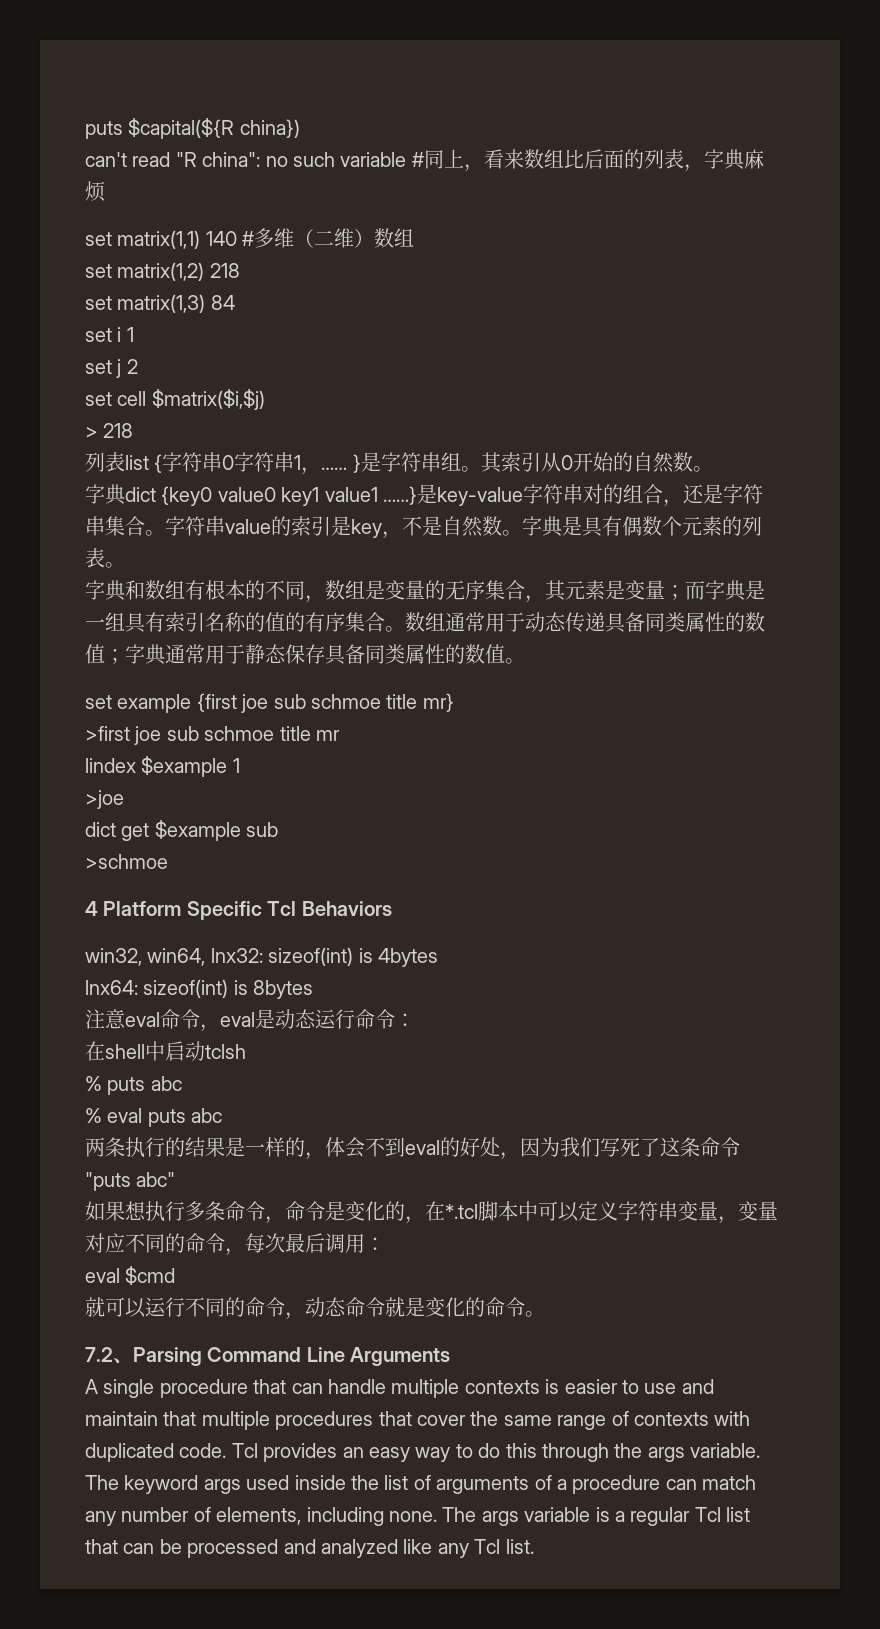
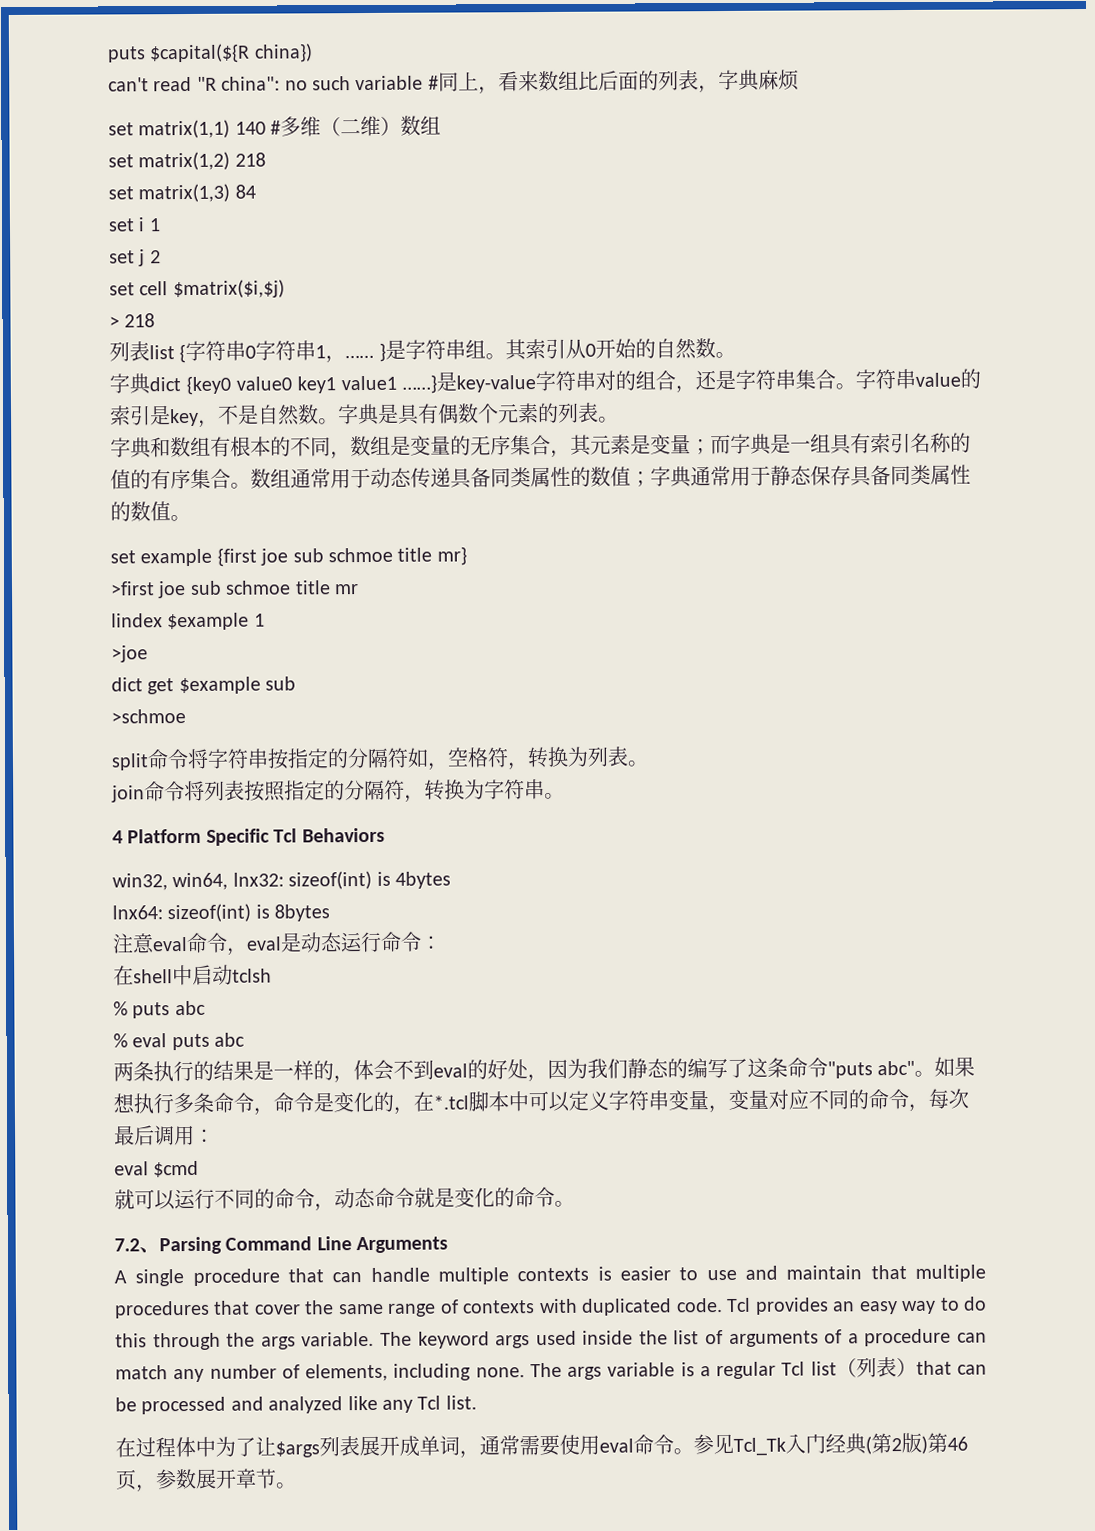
+ split命令将字符串按指定的分隔符如，空格符，转换为列表。
+ join命令将列表按照指定的分隔符，转换为字符串。
- 两条执行的结果是一样的，体会不到eval的好处，因为我们写死了这条命令"puts abc"
- 如果想执行多条命令，命令是变化的，在*.tcl脚本中可以定义字符串变量，变量对应不同的命令，每次最后调用：
+ 两条执行的结果是一样的，体会不到eval的好处，因为我们静态的编写了这条命令"puts abc"。如果想执行多条命令，命令是变化的，在*.tcl脚本中可以定义字符串变量，变量对应不同的命令，每次最后调用：
- The args variable is a regular Tcl list that can be processed and analyzed like any Tcl list.
+ The args variable is a regular Tcl list（列表）that can be processed and analyzed like any Tcl list.
+ 在过程体中为了让$args列表展开成单词，通常需要使用eval命令。参见Tcl_Tk入门经典(第2版)第46页，参数展开章节。

